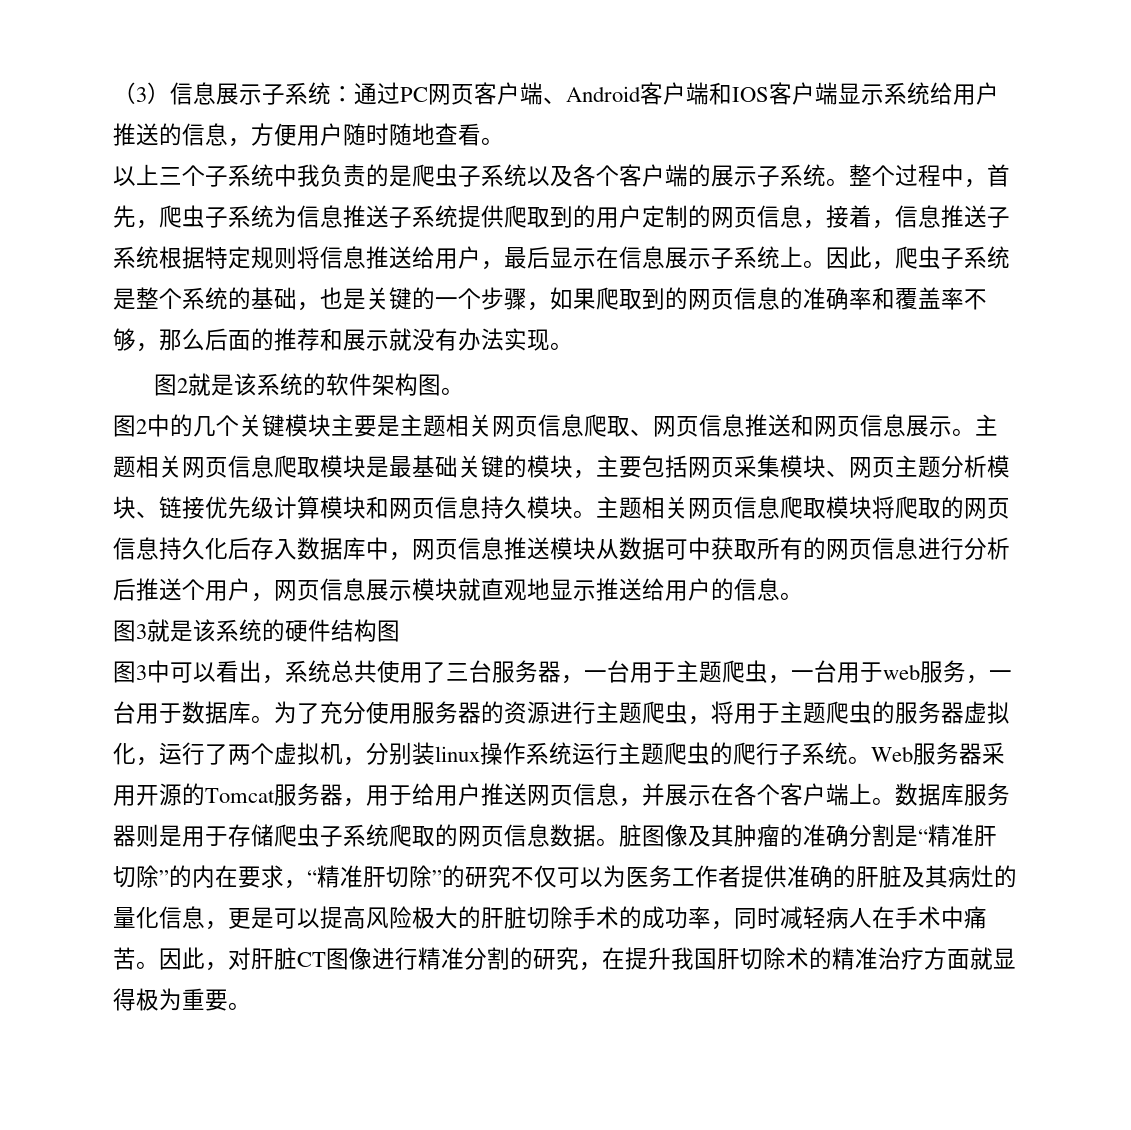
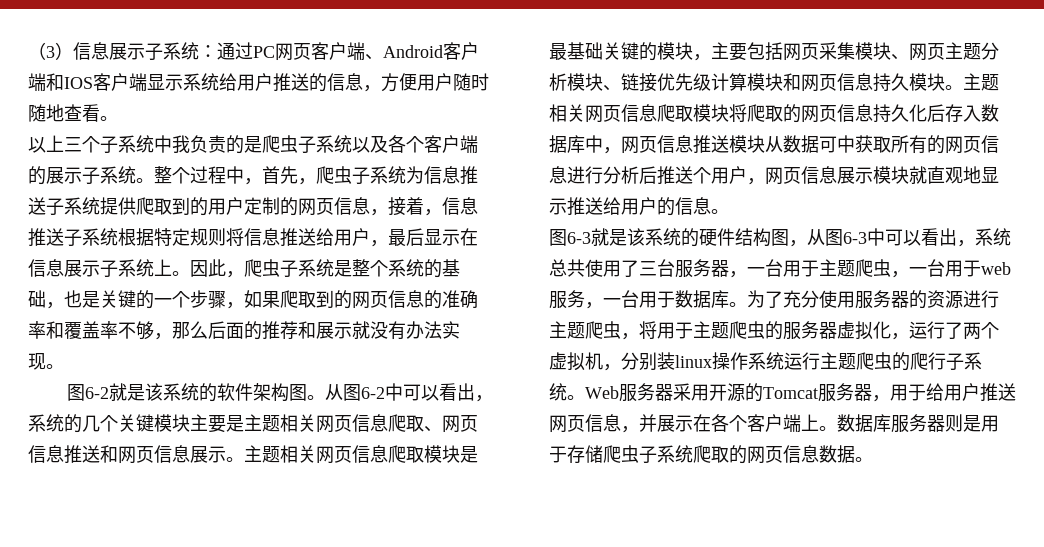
- 图2就是该系统的软件架构图。
- 图2中的几个关键模块主要是主题相关网页信息爬取、网页信息推送和网页信息展示。
+ 图6-2就是该系统的软件架构图。从图6-2中可以看出，系统的几个关键模块主要是主题相关网页信息爬取、网页信息推送和网页信息展示。
- 图3就是该系统的硬件结构图
- 图3中可以看出，系统总共使用了三台服务器，一台用于主题爬虫，一台用于web服务，一台用于数据库。
+ 图6-3就是该系统的硬件结构图，从图6-3中可以看出，系统总共使用了三台服务器，一台用于主题爬虫，一台用于web服务，一台用于数据库。
- 脏图像及其肿瘤的准确分割是“精准肝切除”的内在要求，“精准肝切除”的研究不仅可以为医务工作者提供准确的肝脏及其病灶的量化信息，更是可以提高风险极大的肝脏切除手术的成功率，同时减轻病人在手术中痛苦。因此，对肝脏CT图像进行精准分割的研究，在提升我国肝切除术的精准治疗方面就显得极为重要。

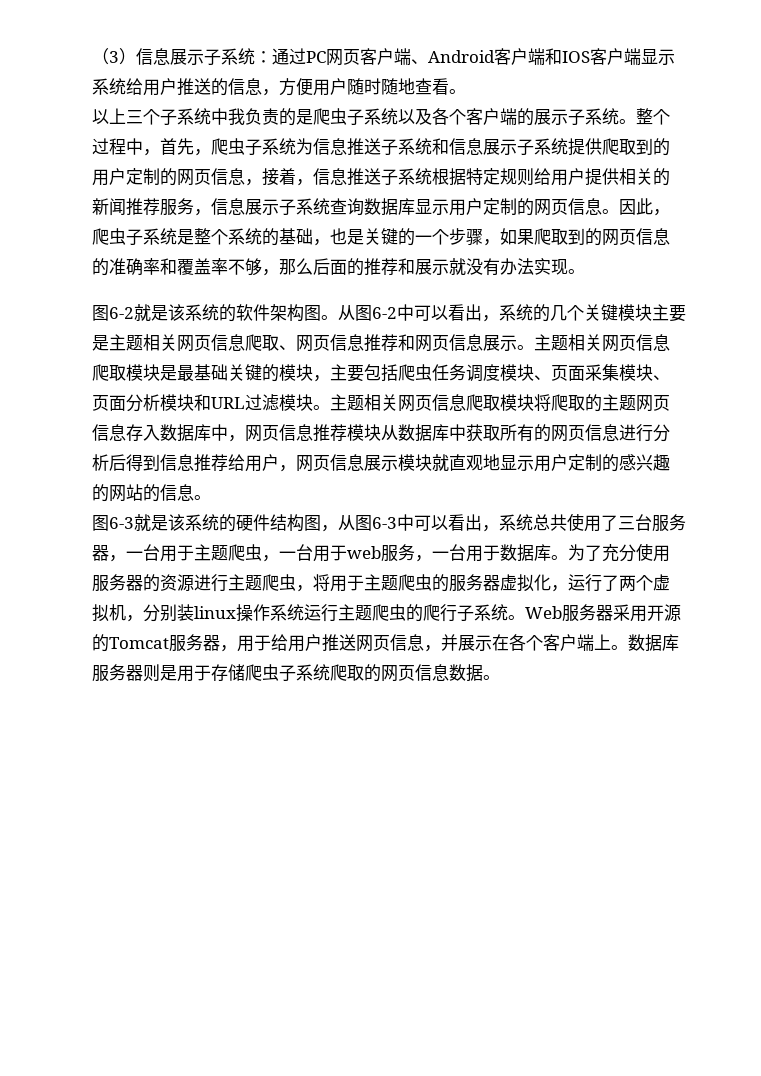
- 整个过程中，首先，爬虫子系统为信息推送子系统提供爬取到的用户定制的网页信息，接着，信息推送子系统根据特定规则将信息推送给用户，最后显示在信息展示子系统上。
+ 整个过程中，首先，爬虫子系统为信息推送子系统和信息展示子系统提供爬取到的用户定制的网页信息，接着，信息推送子系统根据特定规则给用户提供相关的新闻推荐服务，信息展示子系统查询数据库显示用户定制的网页信息。
- 从图6-2中可以看出，系统的几个关键模块主要是主题相关网页信息爬取、网页信息推送和网页信息展示。
+ 从图6-2中可以看出，系统的几个关键模块主要是主题相关网页信息爬取、网页信息推荐和网页信息展示。
- 主题相关网页信息爬取模块是最基础关键的模块，主要包括网页采集模块、网页主题分析模块、链接优先级计算模块和网页信息持久模块。
+ 主题相关网页信息爬取模块是最基础关键的模块，主要包括爬虫任务调度模块、页面采集模块、页面分析模块和URL过滤模块。
- 主题相关网页信息爬取模块将爬取的网页信息持久化后存入数据库中，网页信息推送模块从数据可中获取所有的网页信息进行分析后推送个用户，网页信息展示模块就直观地显示推送给用户的信息。
+ 主题相关网页信息爬取模块将爬取的主题网页信息存入数据库中，网页信息推荐模块从数据库中获取所有的网页信息进行分析后得到信息推荐给用户，网页信息展示模块就直观地显示用户定制的感兴趣的网站的信息。

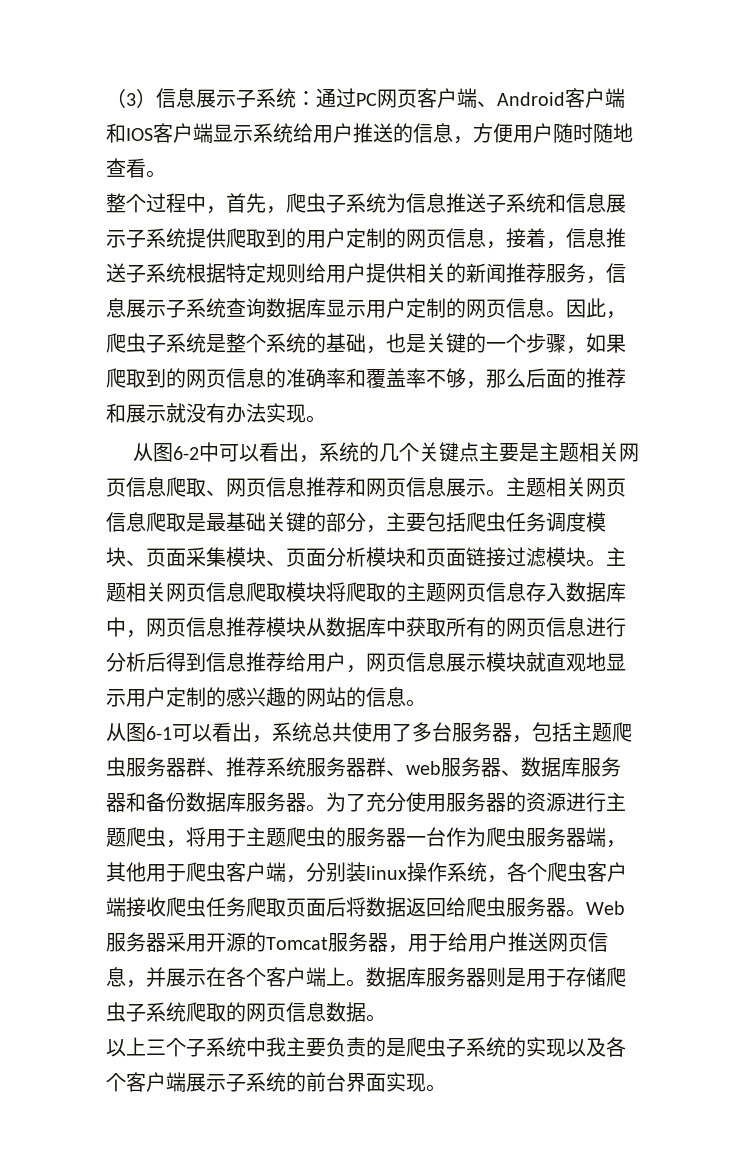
- 以上三个子系统中我负责的是爬虫子系统以及各个客户端的展示子系统。
- 图6-2就是该系统的软件架构图。从图6-2中可以看出，系统的几个关键模块主要是主题相关网页信息爬取、网页信息推荐和网页信息展示。
+ 从图6-2中可以看出，系统的几个关键点主要是主题相关网页信息爬取、网页信息推荐和网页信息展示。
- 主题相关网页信息爬取模块是最基础关键的模块，主要包括爬虫任务调度模块、页面采集模块、页面分析模块和URL过滤模块。
+ 主题相关网页信息爬取是最基础关键的部分，主要包括爬虫任务调度模块、页面采集模块、页面分析模块和页面链接过滤模块。
- 图6-3就是该系统的硬件结构图，从图6-3中可以看出，系统总共使用了三台服务器，一台用于主题爬虫，一台用于web服务，一台用于数据库。
+ 从图6-1可以看出，系统总共使用了多台服务器，包括主题爬虫服务器群、推荐系统服务器群、web服务器、数据库服务器和备份数据库服务器。
- 为了充分使用服务器的资源进行主题爬虫，将用于主题爬虫的服务器虚拟化，运行了两个虚拟机，分别装linux操作系统运行主题爬虫的爬行子系统。
+ 为了充分使用服务器的资源进行主题爬虫，将用于主题爬虫的服务器一台作为爬虫服务器端，其他用于爬虫客户端，分别装linux操作系统，各个爬虫客户端接收爬虫任务爬取页面后将数据返回给爬虫服务器。
+ 以上三个子系统中我主要负责的是爬虫子系统的实现以及各个客户端展示子系统的前台界面实现。

